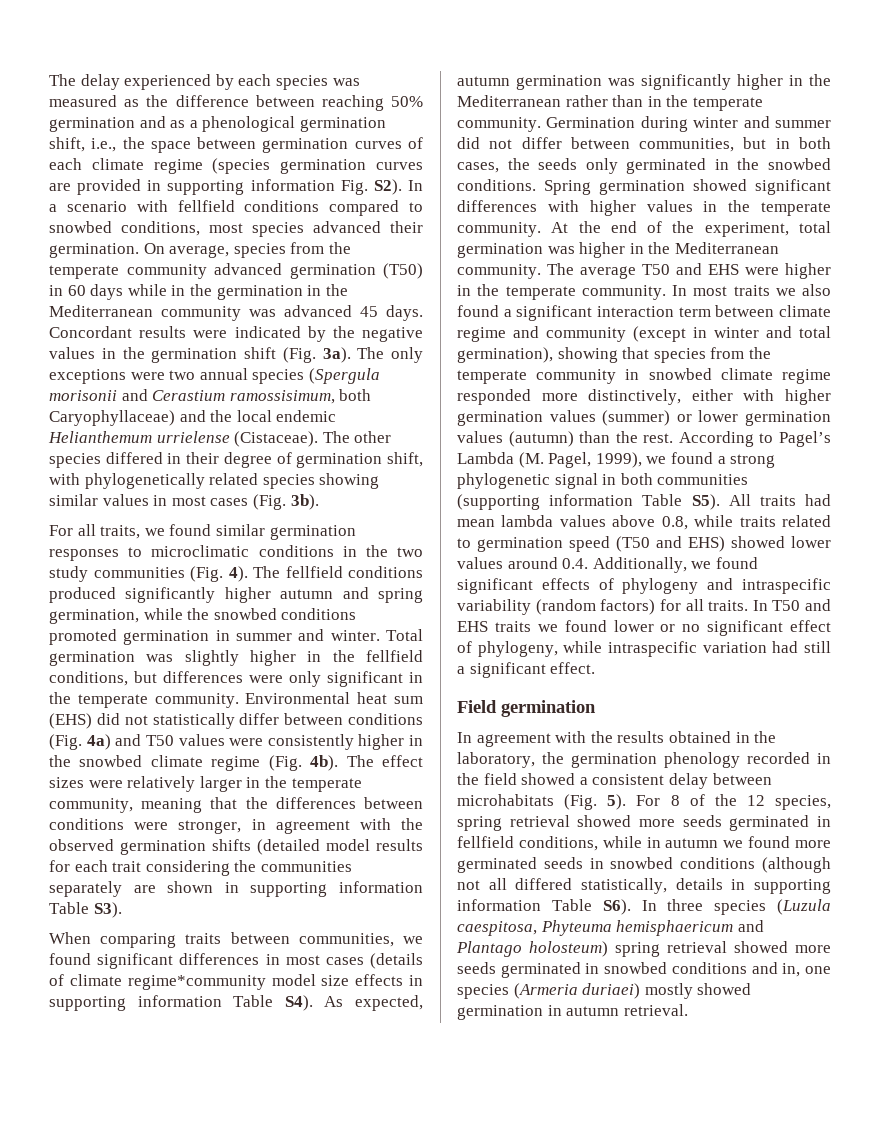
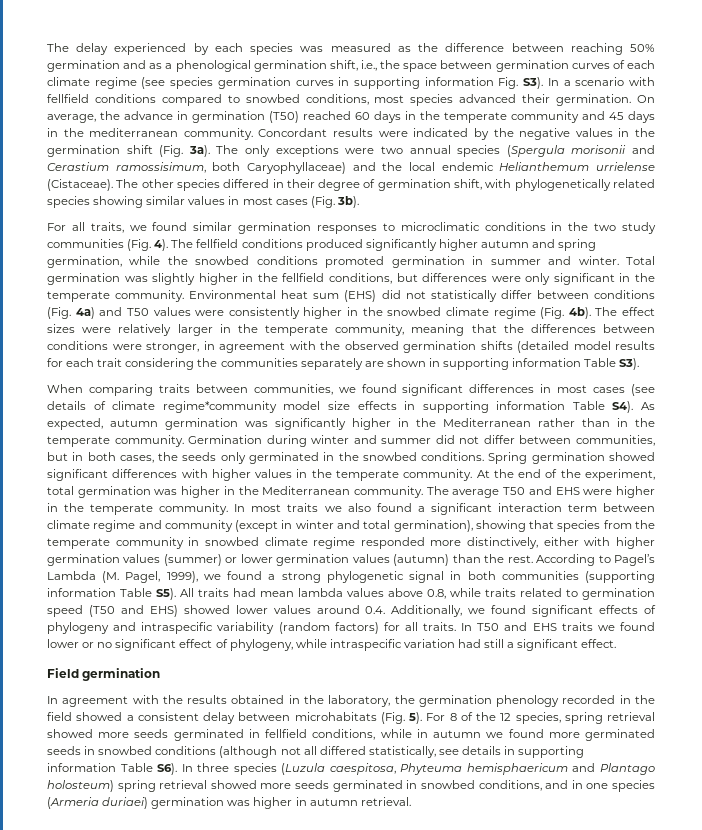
- The delay experienced by each species was measured as the difference between reaching 50% germination and as a phenological germination shift, i.e., the space between germination curves of each climate regime (species germination curves are provided in supporting information Fig. S2). In a scenario with fellfield conditions compared to snowbed conditions, most species advanced their germination.
+ The delay experienced by each species was measured as the difference between reaching 50% germination and as a phenological germination shift, i.e., the space between germination curves of each climate regime (see species germination curves in supporting information Fig. S3). In a scenario with fellfield conditions compared to snowbed conditions, most species advanced their germination.
- On average, species from the temperate community advanced germination (T50) in 60 days while in the germination in the Mediterranean community was advanced 45 days.
+ On average, the advance in germination (T50) reached 60 days in the temperate community and 45 days in the mediterranean community.
- When comparing traits between communities, we found significant differences in most cases (details of climate regime*community model size effects in supporting information Table S4). As expected, autumn germination was significantly higher in the Mediterranean rather than in the temperate community.
+ When comparing traits between communities, we found significant differences in most cases (see details of climate regime*community model size effects in supporting information Table S4). As expected, autumn germination was significantly higher in the Mediterranean rather than in the temperate community.
- For 8 of the 12 species, spring retrieval showed more seeds germinated in fellfield conditions, while in autumn we found more germinated seeds in snowbed conditions (although not all differed statistically, details in supporting information Table S6). In three species (Luzula caespitosa, Phyteuma hemisphaericum and Plantago holosteum) spring retrieval showed more seeds germinated in snowbed conditions and in, one species (Armeria duriaei) mostly showed germination in autumn retrieval.
+ For 8 of the 12 species, spring retrieval showed more seeds germinated in fellfield conditions, while in autumn we found more germinated seeds in snowbed conditions (although not all differed statistically, see details in supporting information Table S6). In three species (Luzula caespitosa, Phyteuma hemisphaericum and Plantago holosteum) spring retrieval showed more seeds germinated in snowbed conditions, and in one species (Armeria duriaei) germination was higher in autumn retrieval.

